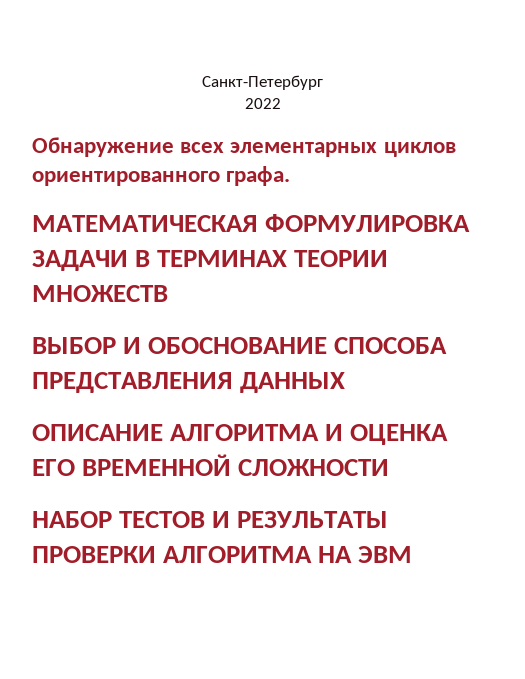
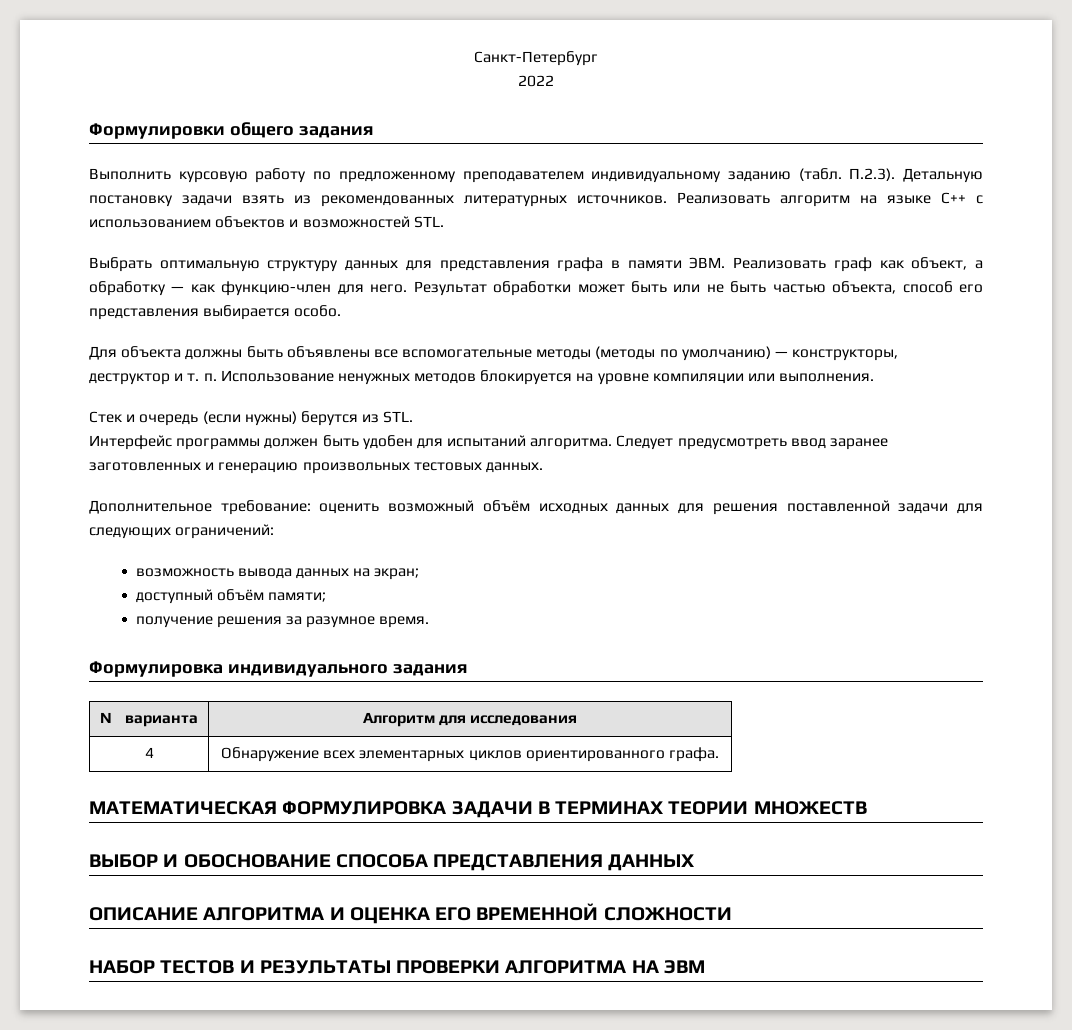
- Обнаружение всех элементарных циклов ориентированного графа.
+ Формулировки общего задания
+ Выполнить курсовую работу по предложенному преподавателем индивидуальному заданию (табл. П.2.3). Детальную постановку задачи взять из рекомендованных литературных источников. Реализовать алгоритм на языке С++ с использованием объектов и возможностей STL.
+ Выбрать оптимальную структуру данных для представления графа в памяти ЭВМ. Реализовать граф как объект, а обработку — как функцию-член для него. Результат обработки может быть или не быть частью объекта, способ его представления выбирается особо.
+ Для объекта должны быть объявлены все вспомогательные методы (методы по умолчанию) — конструкторы, деструктор и т. п. Использование ненужных методов блокируется на уровне компиляции или выполнения.
+ Стек и очередь (если нужны) берутся из STL.
+ Интерфейс программы должен быть удобен для испытаний алгоритма. Следует предусмотреть ввод заранее заготовленных и генерацию произвольных тестовых данных.
+ Дополнительное требование: оценить возможный объём исходных данных для решения поставленной задачи для следующих ограничений:
+ возможность вывода данных на экран;
+ доступный объём памяти;
+ получение решения за разумное время.
+ Формулировка индивидуального задания
+ № варианта | Алгоритм для исследования
+ 4 | Обнаружение всех элементарных циклов ориентированного графа.

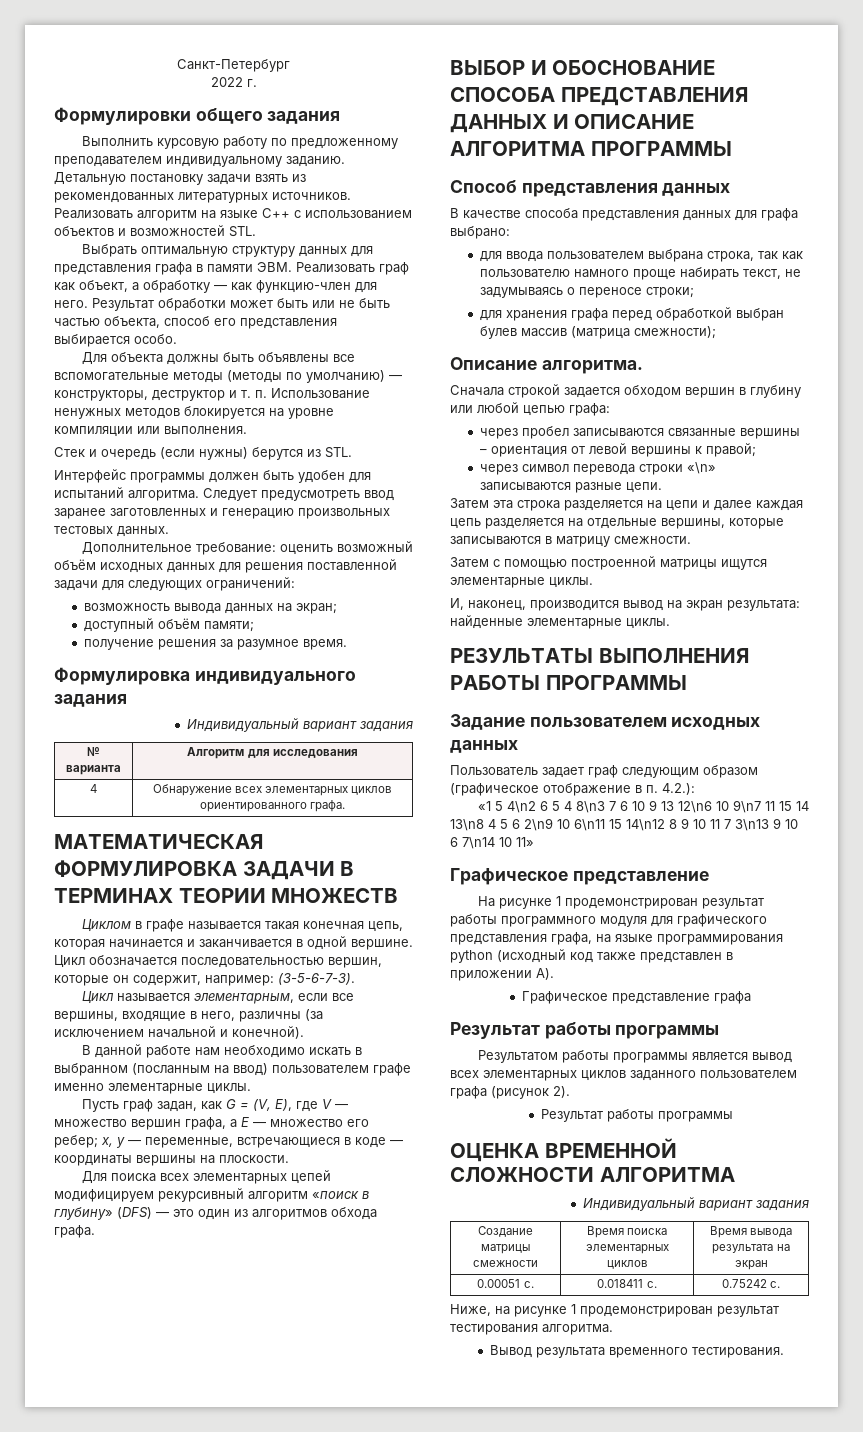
- 2022
+ 2022 г.
- Выполнить курсовую работу по предложенному преподавателем индивидуальному заданию (табл. П.2.3). Детальную постановку задачи взять из рекомендованных литературных источников.
+ Выполнить курсовую работу по предложенному преподавателем индивидуальному заданию. Детальную постановку задачи взять из рекомендованных литературных источников.
  Формулировка индивидуального задания
+ Индивидуальный вариант задания
+ Циклом в графе называется такая конечная цепь, которая начинается и заканчивается в одной вершине. Цикл обозначается последовательностью вершин, которые он содержит, например: (3-5-6-7-3).
+ Цикл называется элементарным, если все вершины, входящие в него, различны (за исключением начальной и конечной).
+ В данной работе нам необходимо искать в выбранном (посланным на ввод) пользователем графе именно элементарные циклы.
+ Пусть граф задан, как G = (V, E), где V — множество вершин графа, а E — множество его ребер; x, y — переменные, встречающиеся в коде — координаты вершины на плоскости.
+ Для поиска всех элементарных цепей модифицируем рекурсивный алгоритм «поиск в глубину» (DFS) — это один из алгоритмов обхода графа.
- ВЫБОР И ОБОСНОВАНИЕ СПОСОБА ПРЕДСТАВЛЕНИЯ ДАННЫХ
- ОПИСАНИЕ АЛГОРИТМА И ОЦЕНКА ЕГО ВРЕМЕННОЙ СЛОЖНОСТИ
- НАБОР ТЕСТОВ И РЕЗУЛЬТАТЫ ПРОВЕРКИ АЛГОРИТМА НА ЭВМ
+ ВЫБОР И ОБОСНОВАНИЕ СПОСОБА ПРЕДСТАВЛЕНИЯ ДАННЫХ И ОПИСАНИЕ АЛГОРИТМА ПРОГРАММЫ
+ Способ представления данных
+ В качестве способа представления данных для графа выбрано:
+ для ввода пользователем выбрана строка, так как пользователю намного проще набирать текст, не задумываясь о переносе строки;
+ для хранения графа перед обработкой выбран булев массив (матрица смежности);
+ Описание алгоритма.
+ Сначала строкой задается обходом вершин в глубину или любой цепью графа:
+ через пробел записываются связанные вершины – ориентация от левой вершины к правой;
+ через символ перевода строки «\n» записываются разные цепи.
+ Затем эта строка разделяется на цепи и далее каждая цепь разделяется на отдельные вершины, которые записываются в матрицу смежности.
+ Затем с помощью построенной матрицы ищутся элементарные циклы.
+ И, наконец, производится вывод на экран результата: найденные элементарные циклы.
+ РЕЗУЛЬТАТЫ ВЫПОЛНЕНИЯ РАБОТЫ ПРОГРАММЫ
+ Задание пользователем исходных данных
+ Пользователь задает граф следующим образом (графическое отображение в п. 4.2.):
+ «1 5 4\n2 6 5 4 8\n3 7 6 10 9 13 12\n6 10 9\n7 11 15 14 13\n8 4 5 6 2\n9 10 6\n11 15 14\n12 8 9 10 11 7 3\n13 9 10 6 7\n14 10 11»
+ Графическое представление
+ На рисунке 1 продемонстрирован результат работы программного модуля для графического представления графа, на языке программирования python (исходный код также представлен в приложении A).
+ Графическое представление графа
+ Результат работы программы
+ Результатом работы программы является вывод всех элементарных циклов заданного пользователем графа (рисунок 2).
+ Результат работы программы
+ ОЦЕНКА ВРЕМЕННОЙ СЛОЖНОСТИ АЛГОРИТМА
+ Индивидуальный вариант задания
+ Создание матрицы смежности | Время поиска элементарных циклов | Время вывода результата на экран
+ 0.00051 с. | 0.018411 с. | 0.75242 с.
+ Ниже, на рисунке 1 продемонстрирован результат тестирования алгоритма.
+ Вывод результата временного тестирования.

